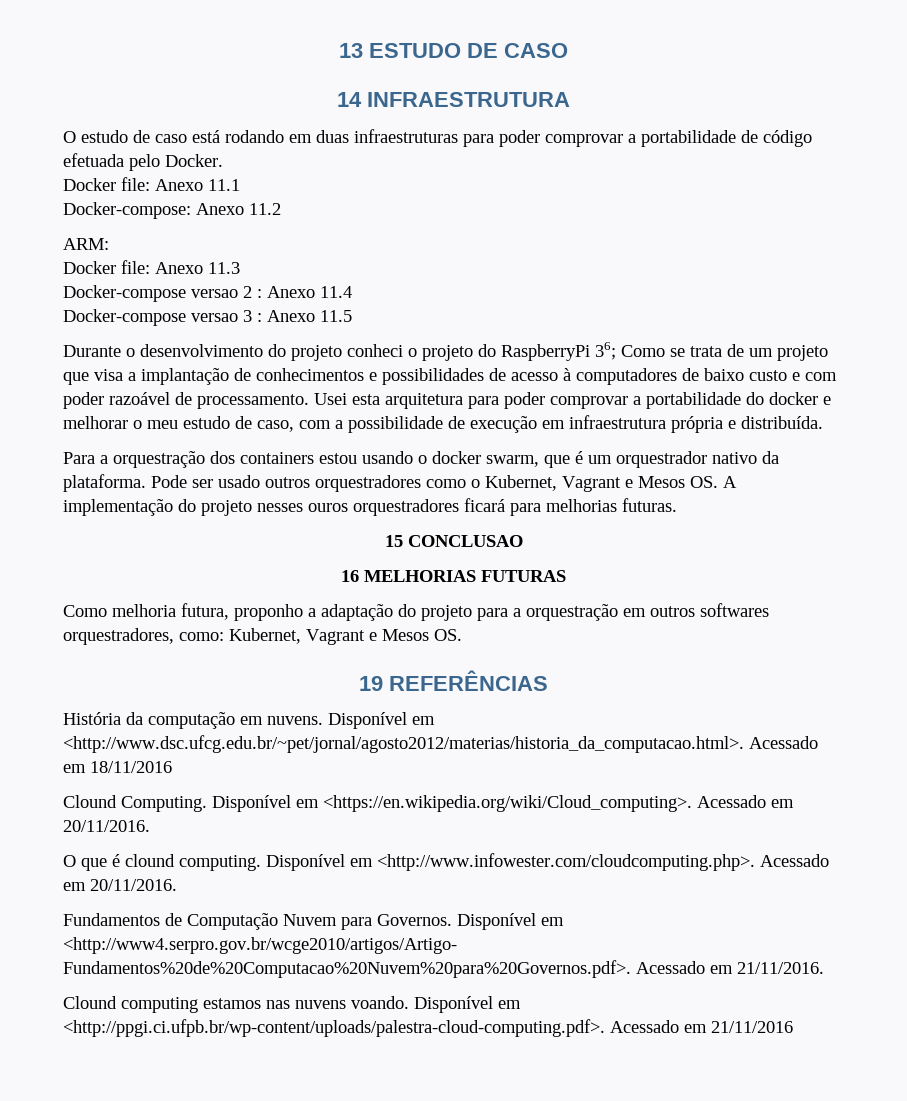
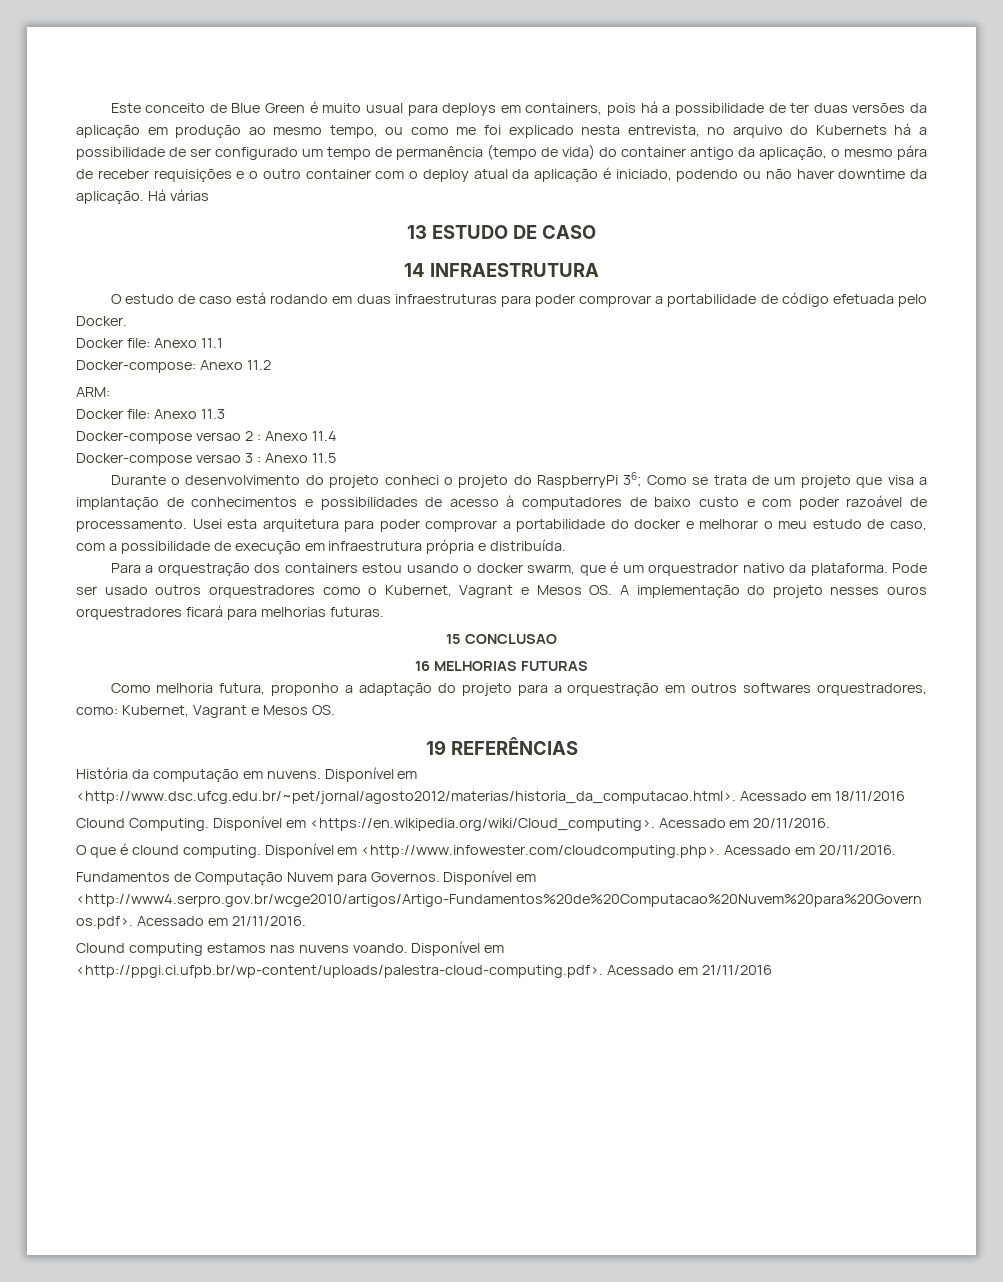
+ Este conceito de Blue Green é muito usual para deploys em containers, pois há a possibilidade de ter duas versões da aplicação em produção ao mesmo tempo, ou como me foi explicado nesta entrevista, no arquivo do Kubernets há a possibilidade de ser configurado um tempo de permanência (tempo de vida) do container antigo da aplicação, o mesmo pára de receber requisições e o outro container com o deploy atual da aplicação é iniciado, podendo ou não haver downtime da aplicação. Há várias

